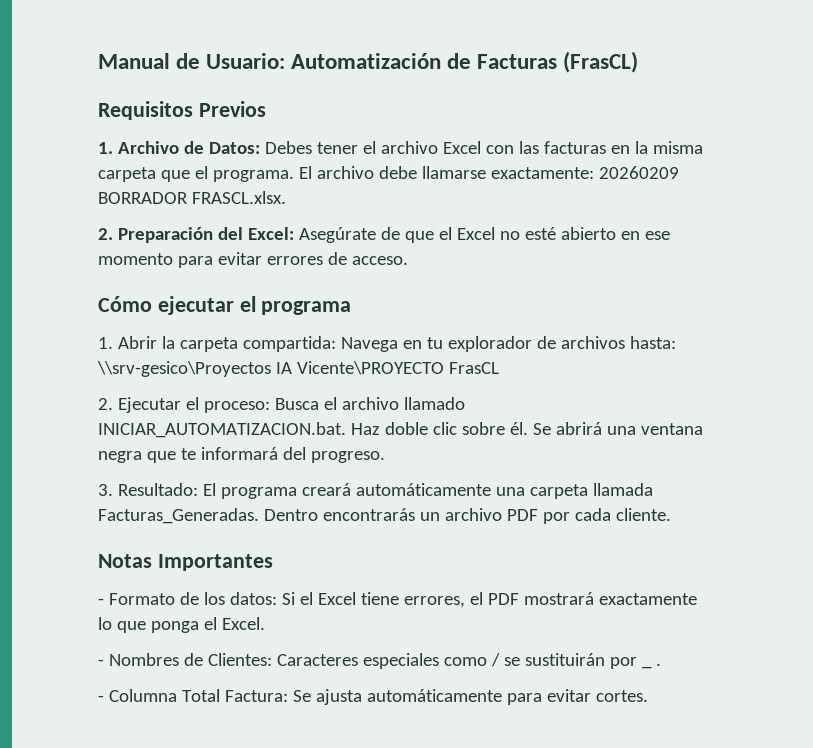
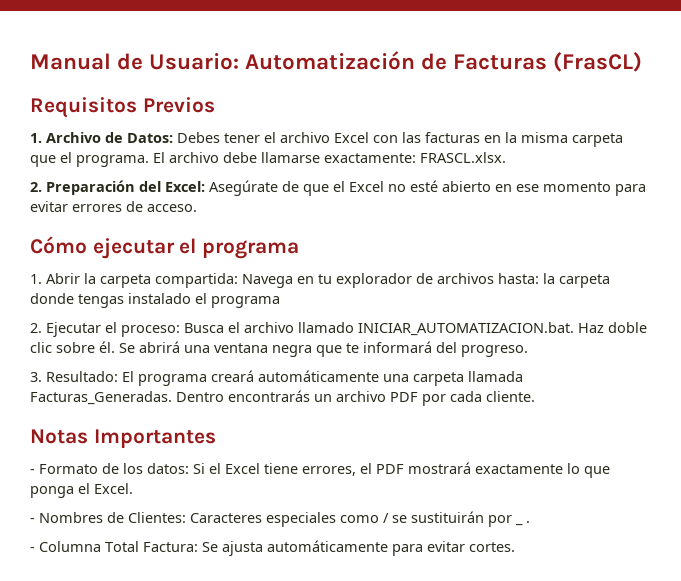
- El archivo debe llamarse exactamente: 20260209 BORRADOR FRASCL.xlsx.
+ El archivo debe llamarse exactamente: FRASCL.xlsx.
- 1. Abrir la carpeta compartida: Navega en tu explorador de archivos hasta: \\srv-gesico\Proyectos IA Vicente\PROYECTO FrasCL
+ 1. Abrir la carpeta compartida: Navega en tu explorador de archivos hasta: la carpeta donde tengas instalado el programa

